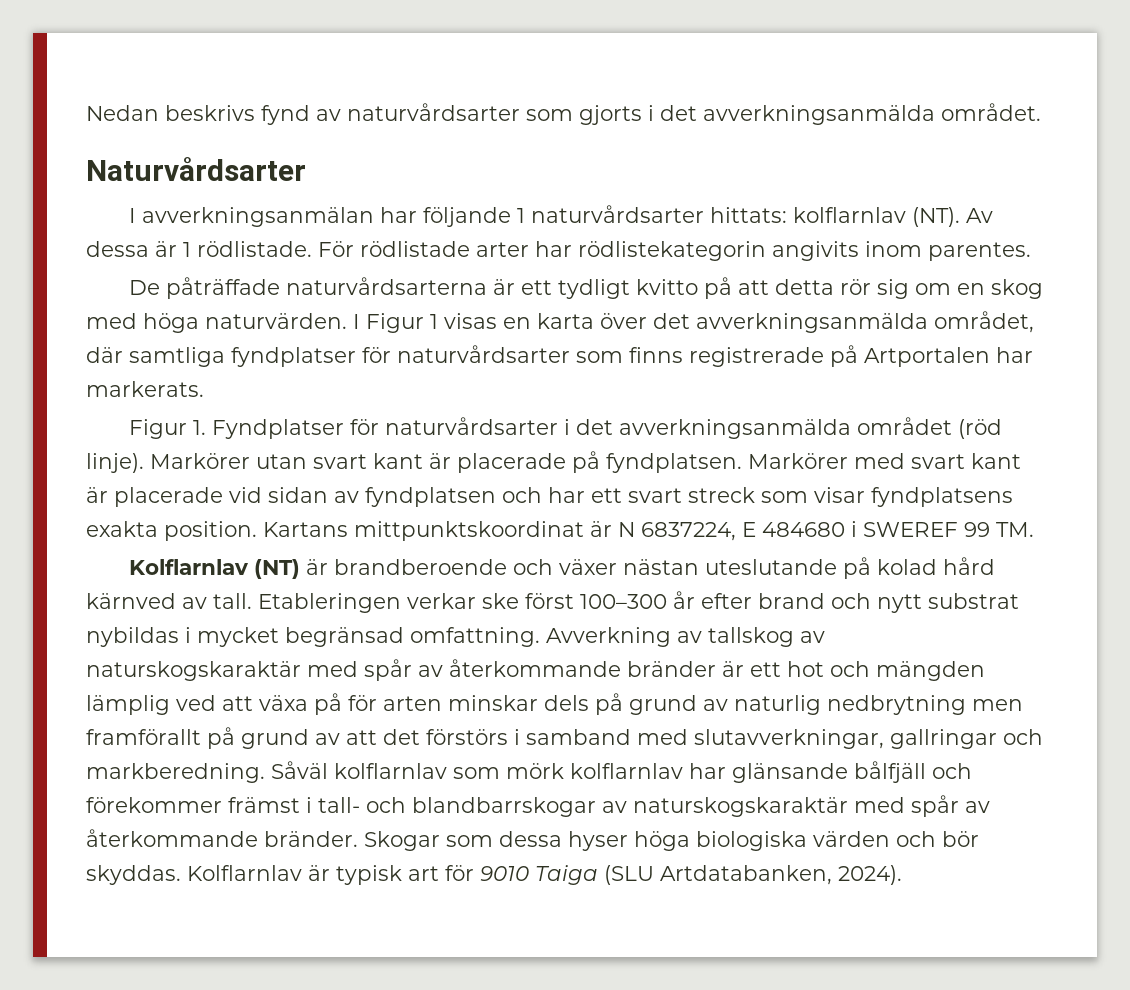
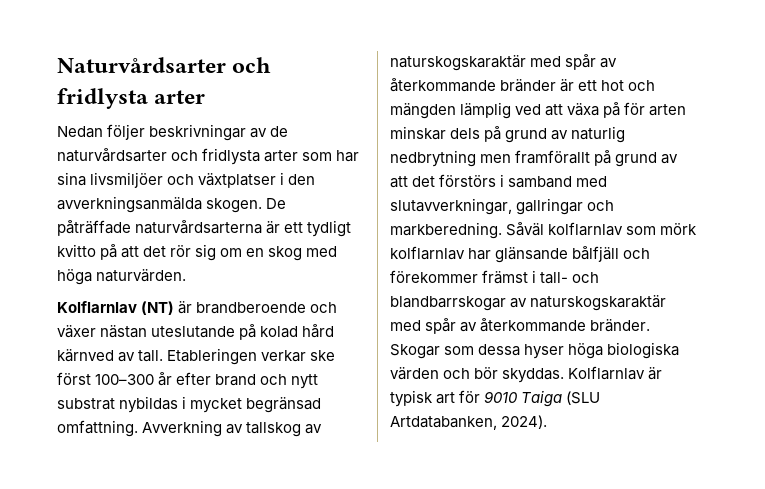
- Nedan beskrivs fynd av naturvårdsarter som gjorts i det avverkningsanmälda området.
- Naturvårdsarter
- I avverkningsanmälan har följande 1 naturvårdsarter hittats: kolflarnlav (NT). Av dessa är 1 rödlistade. För rödlistade arter har rödlistekategorin angivits inom parentes.
- De påträffade naturvårdsarterna är ett tydligt kvitto på att detta rör sig om en skog med höga naturvärden. I Figur 1 visas en karta över det avverkningsanmälda området, där samtliga fyndplatser för naturvårdsarter som finns registrerade på Artportalen har markerats.
- Figur 1. Fyndplatser för naturvårdsarter i det avverkningsanmälda området (röd linje). Markörer utan svart kant är placerade på fyndplatsen. Markörer med svart kant är placerade vid sidan av fyndplatsen och har ett svart streck som visar fyndplatsens exakta position. Kartans mittpunktskoordinat är N 6837224, E 484680 i SWEREF 99 TM.
+ Naturvårdsarter och fridlysta arter
+ Nedan följer beskrivningar av de naturvårdsarter och fridlysta arter som har sina livsmiljöer och växtplatser i den avverkningsanmälda skogen. De påträffade naturvårdsarterna är ett tydligt kvitto på att det rör sig om en skog med höga naturvärden.

